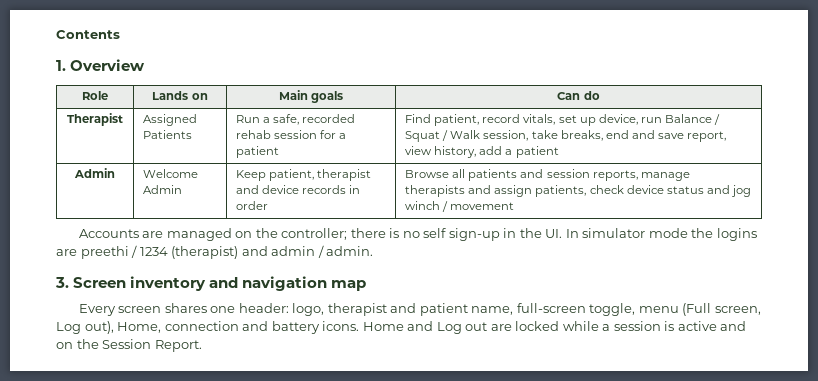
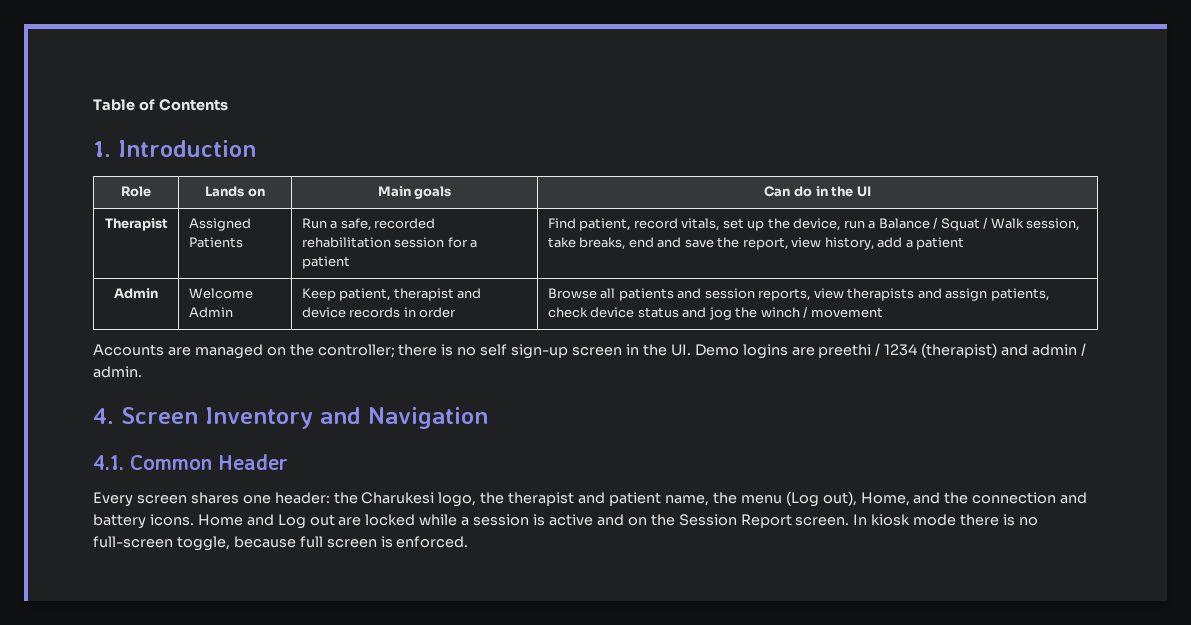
- Contents
+ Table of Contents
- 1. Overview
+ 1. Introduction
- Role | Lands on | Main goals | Can do
+ Role | Lands on | Main goals | Can do in the UI
- Therapist | Assigned Patients | Run a safe, recorded rehab session for a patient | Find patient, record vitals, set up device, run Balance / Squat / Walk session, take breaks, end and save report, view history, add a patient
+ Therapist | Assigned Patients | Run a safe, recorded rehabilitation session for a patient | Find patient, record vitals, set up the device, run a Balance / Squat / Walk session, take breaks, end and save the report, view history, add a patient
- Admin | Welcome Admin | Keep patient, therapist and device records in order | Browse all patients and session reports, manage therapists and assign patients, check device status and jog winch / movement
+ Admin | Welcome Admin | Keep patient, therapist and device records in order | Browse all patients and session reports, view therapists and assign patients, check device status and jog the winch / movement
- Accounts are managed on the controller; there is no self sign-up in the UI. In simulator mode the logins are preethi / 1234 (therapist) and admin / admin.
+ Accounts are managed on the controller; there is no self sign-up screen in the UI. Demo logins are preethi / 1234 (therapist) and admin / admin.
- 3. Screen inventory and navigation map
+ 4. Screen Inventory and Navigation
+ 4.1. Common Header
- Every screen shares one header: logo, therapist and patient name, full-screen toggle, menu (Full screen, Log out), Home, connection and battery icons.
+ Every screen shares one header: the Charukesi logo, the therapist and patient name, the menu (Log out), Home, and the connection and battery icons.
- Home and Log out are locked while a session is active and on the Session Report.
+ Home and Log out are locked while a session is active and on the Session Report screen. In kiosk mode there is no full-screen toggle, because full screen is enforced.

